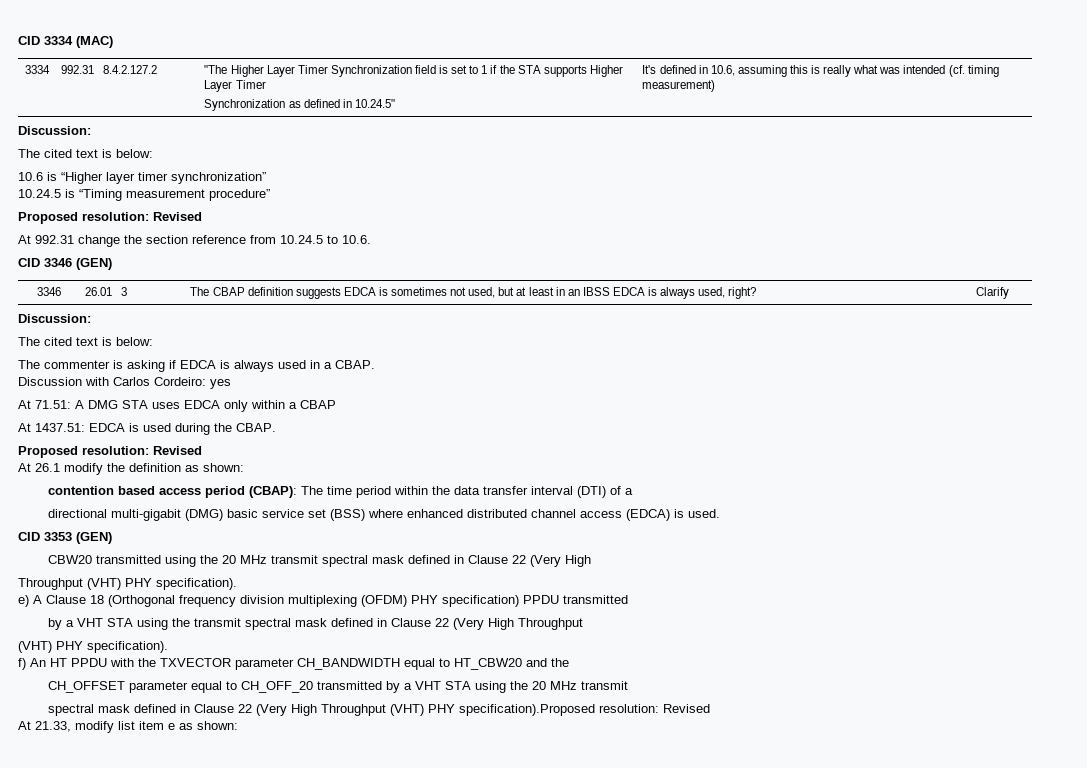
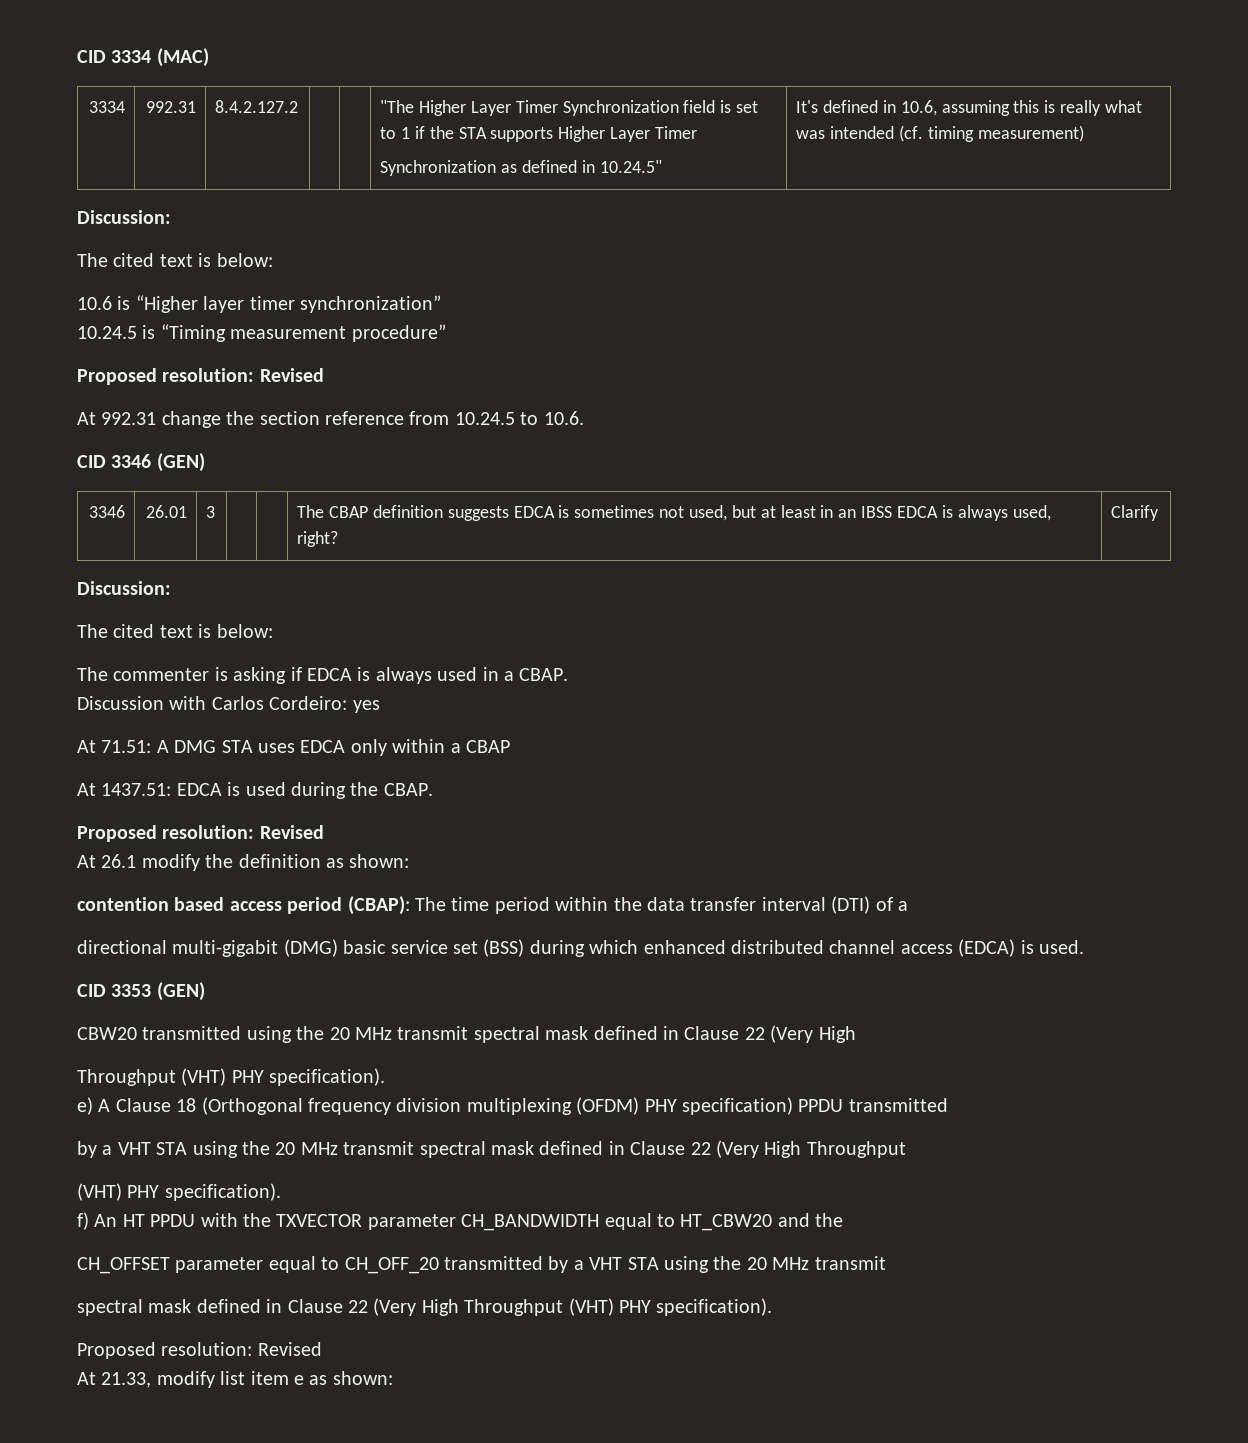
- directional multi-gigabit (DMG) basic service set (BSS) where enhanced distributed channel access (EDCA) is used.
+ directional multi-gigabit (DMG) basic service set (BSS) during which enhanced distributed channel access (EDCA) is used.
- by a VHT STA using the transmit spectral mask defined in Clause 22 (Very High Throughput
+ by a VHT STA using the 20 MHz transmit spectral mask defined in Clause 22 (Very High Throughput
- spectral mask defined in Clause 22 (Very High Throughput (VHT) PHY specification).Proposed resolution: Revised
+ spectral mask defined in Clause 22 (Very High Throughput (VHT) PHY specification).
+ Proposed resolution: Revised

